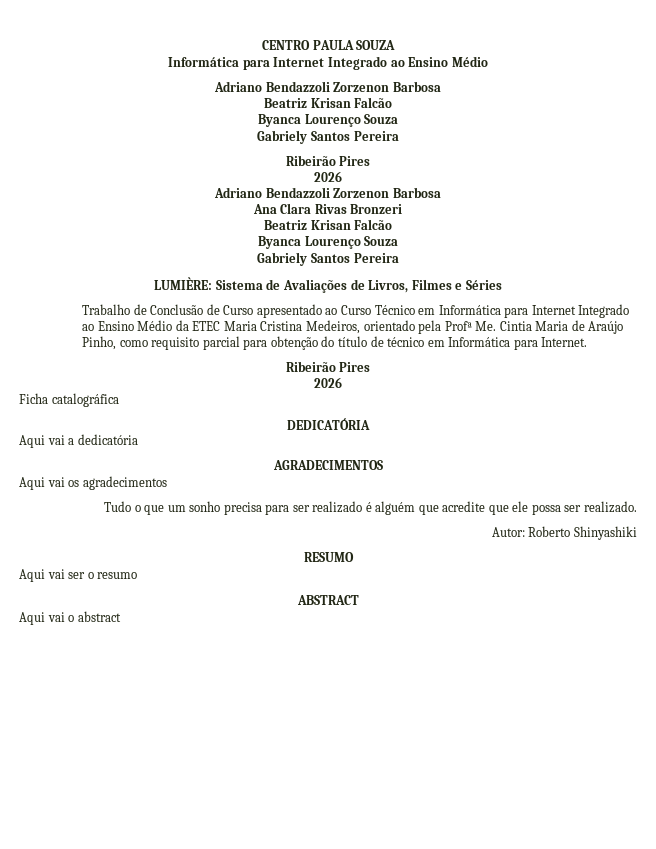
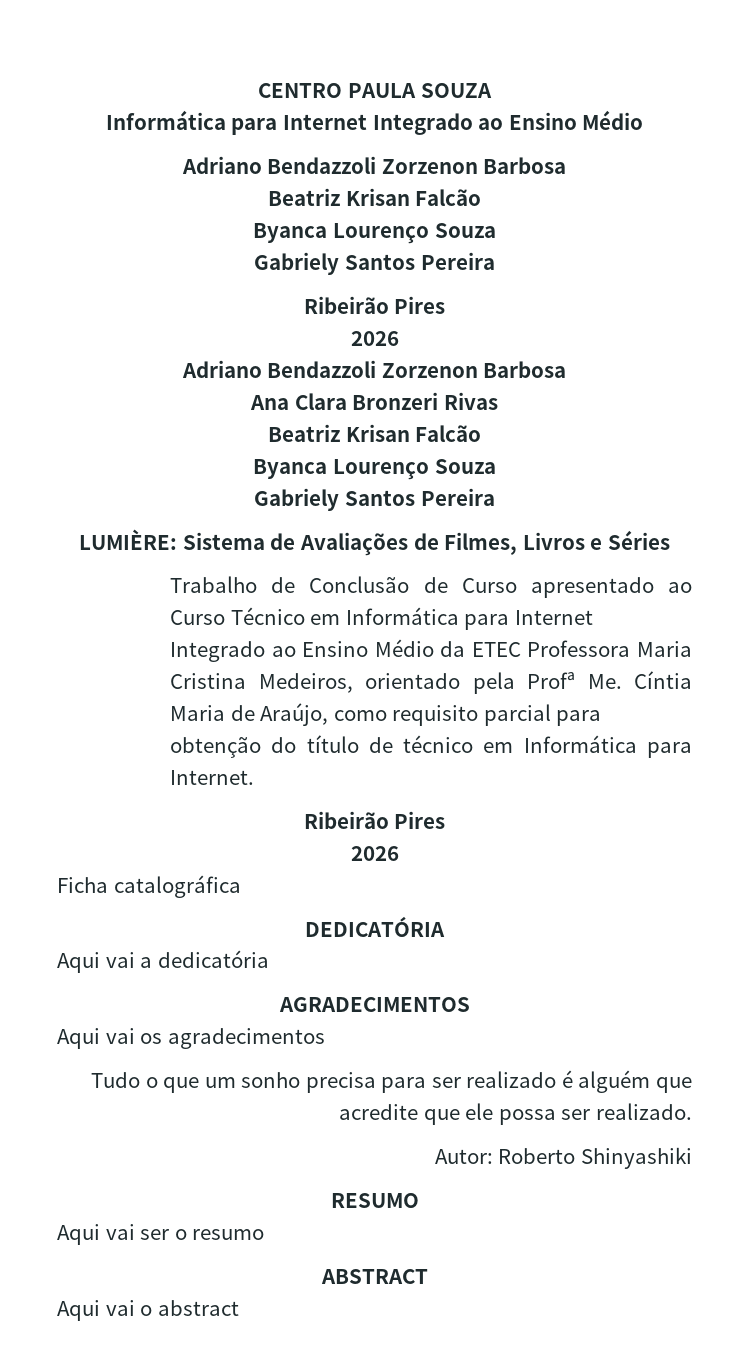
- Ana Clara Rivas Bronzeri
+ Ana Clara Bronzeri Rivas
- LUMIÈRE: Sistema de Avaliações de Livros, Filmes e Séries
+ LUMIÈRE: Sistema de Avaliações de Filmes, Livros e Séries
- Trabalho de Conclusão de Curso apresentado ao Curso Técnico em Informática para Internet Integrado ao Ensino Médio da ETEC Maria Cristina Medeiros, orientado pela Profª Me. Cintia Maria de Araújo Pinho, como requisito parcial para obtenção do título de técnico em Informática para Internet.
+ Trabalho de Conclusão de Curso apresentado ao Curso Técnico em Informática para Internet Integrado ao Ensino Médio da ETEC Professora Maria Cristina Medeiros, orientado pela Profª Me. Cíntia Maria de Araújo, como requisito parcial para obtenção do título de técnico em Informática para Internet.

